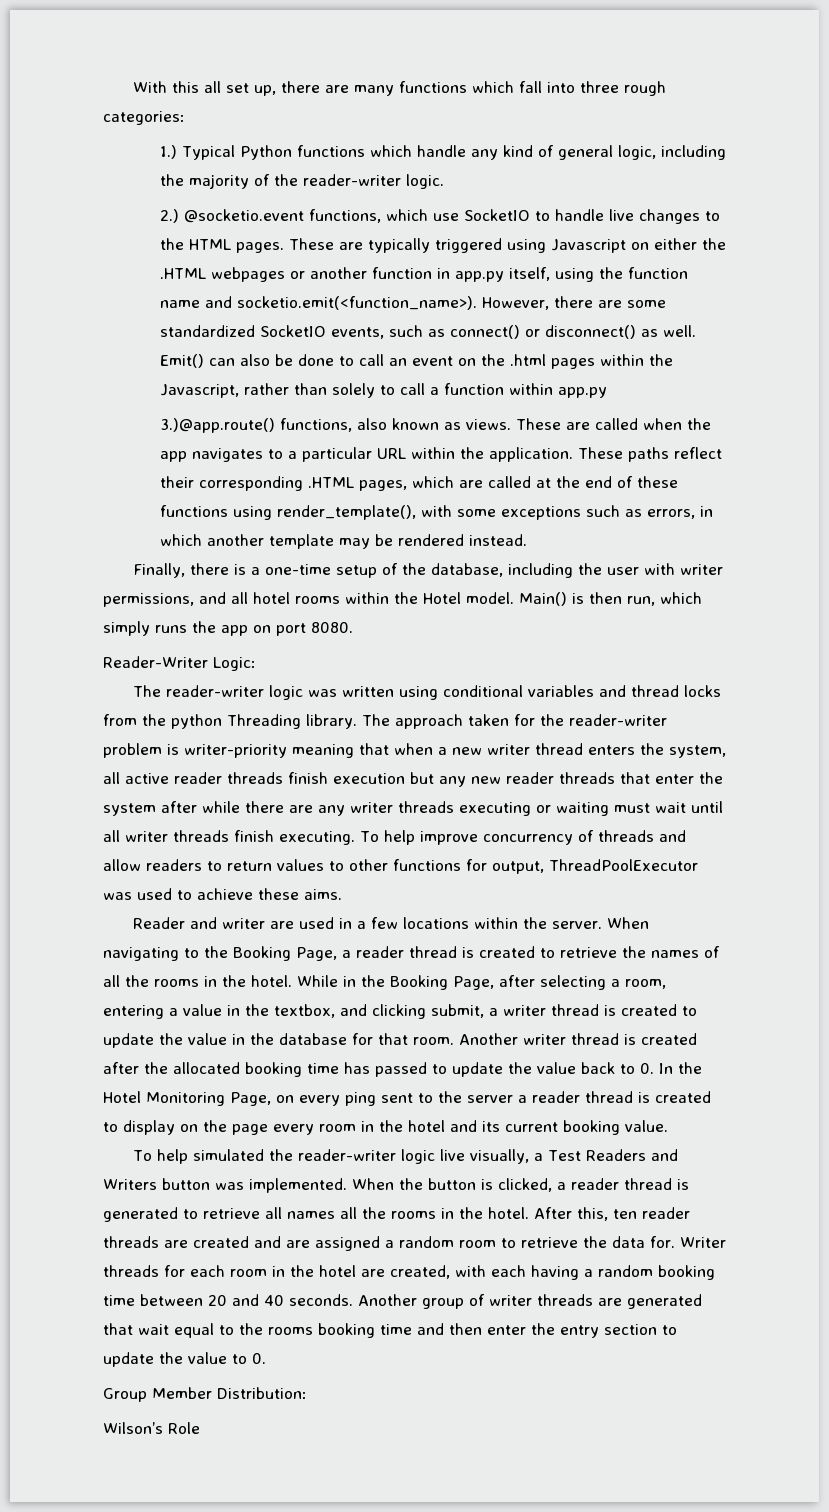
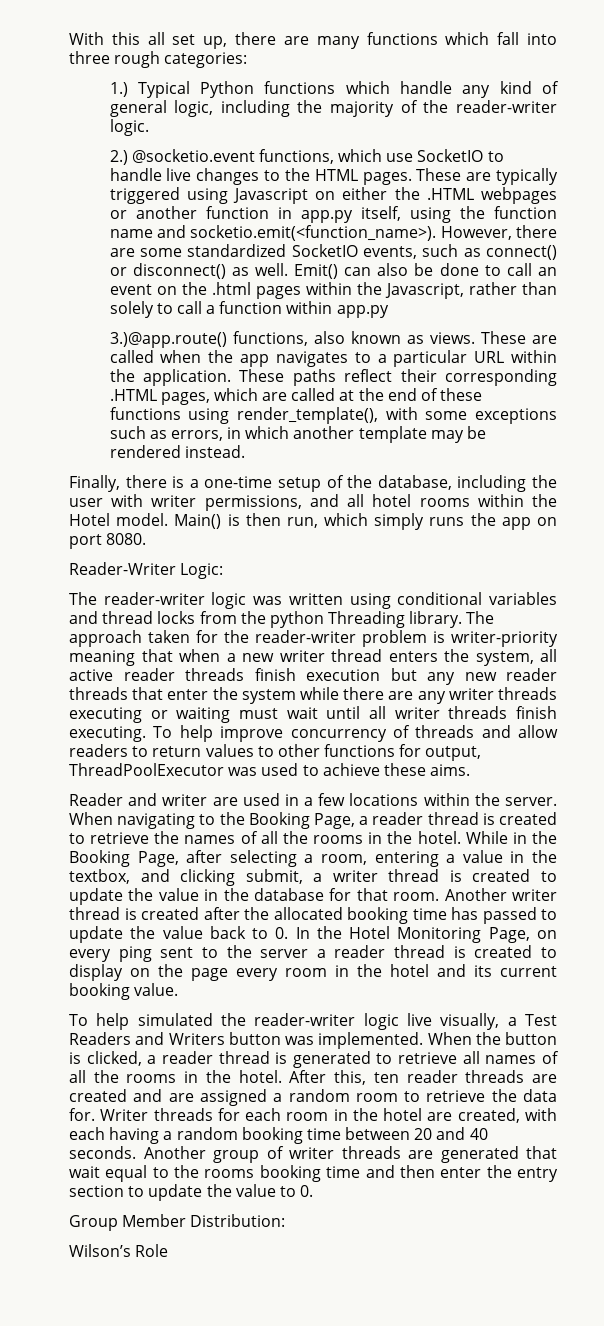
- The approach taken for the reader-writer problem is writer-priority meaning that when a new writer thread enters the system, all active reader threads finish execution but any new reader threads that enter the system after while there are any writer threads executing or waiting must wait until all writer threads finish executing.
+ The approach taken for the reader-writer problem is writer-priority meaning that when a new writer thread enters the system, all active reader threads finish execution but any new reader threads that enter the system while there are any writer threads executing or waiting must wait until all writer threads finish executing.
- When the button is clicked, a reader thread is generated to retrieve all names all the rooms in the hotel.
+ When the button is clicked, a reader thread is generated to retrieve all names of all the rooms in the hotel.

